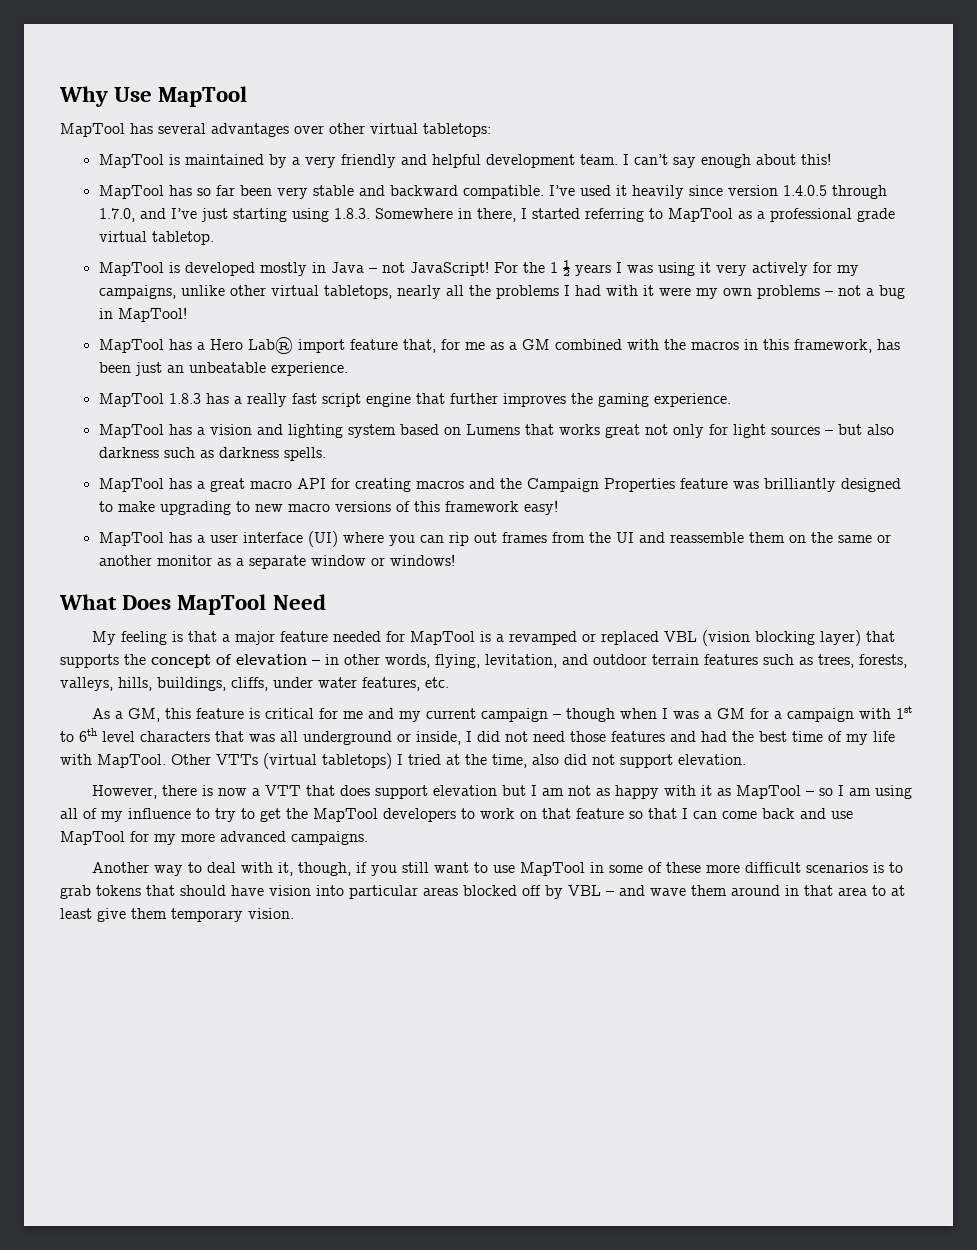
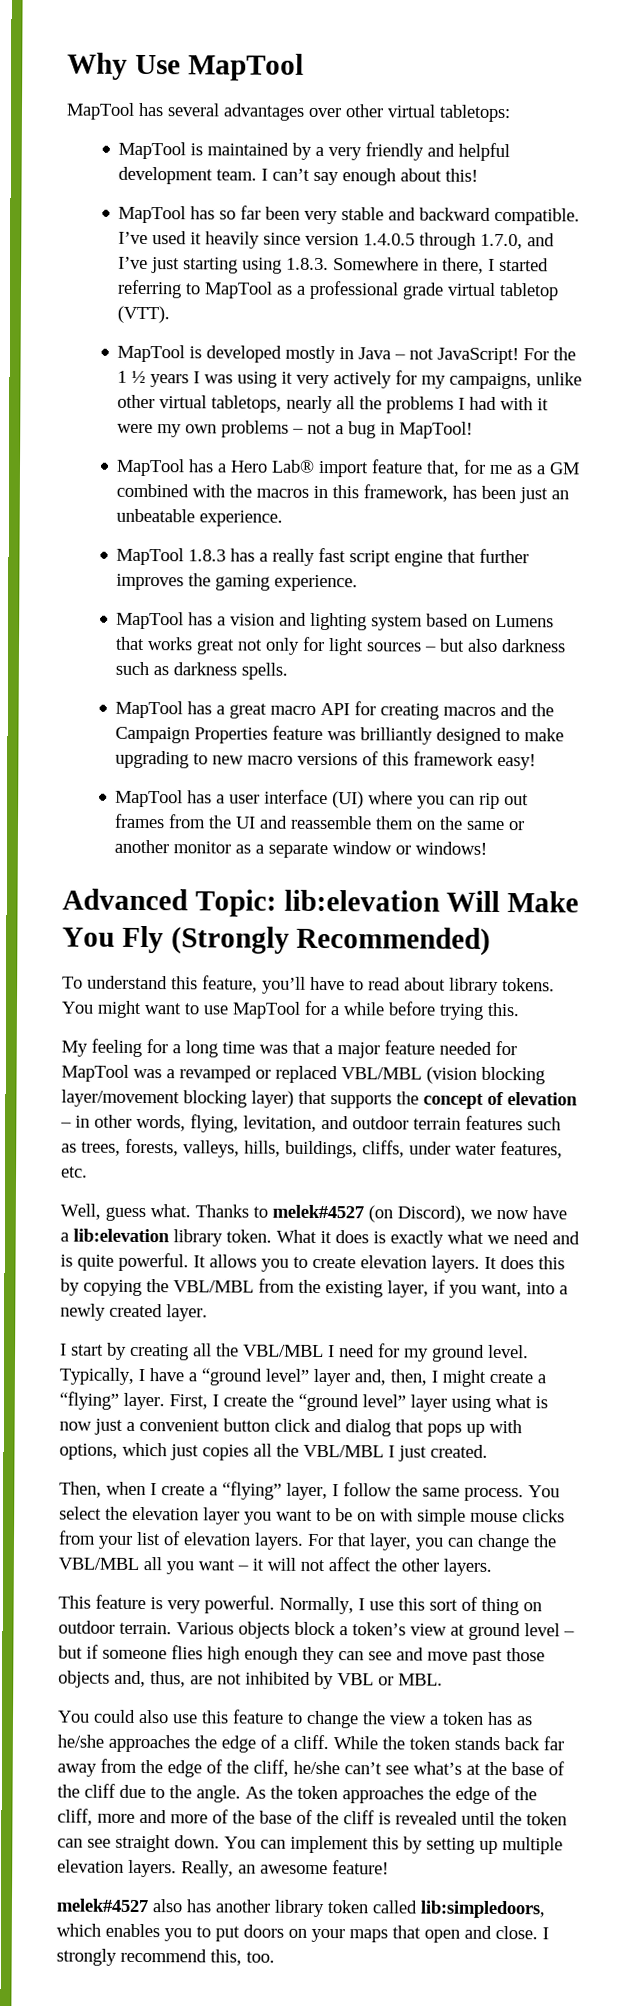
- I’ve used it heavily since version 1.4.0.5 through 1.7.0, and I’ve just starting using 1.8.3. Somewhere in there, I started referring to MapTool as a professional grade virtual tabletop.
+ I’ve used it heavily since version 1.4.0.5 through 1.7.0, and I’ve just starting using 1.8.3. Somewhere in there, I started referring to MapTool as a professional grade virtual tabletop (VTT).
- What Does MapTool Need
- My feeling is that a major feature needed for MapTool is a revamped or replaced VBL (vision blocking layer) that supports the concept of elevation – in other words, flying, levitation, and outdoor terrain features such as trees, forests, valleys, hills, buildings, cliffs, under water features, etc.
+ Advanced Topic: lib:elevation Will Make You Fly (Strongly Recommended)
+ To understand this feature, you’ll have to read about library tokens. You might want to use MapTool for a while before trying this.
+ My feeling for a long time was that a major feature needed for MapTool was a revamped or replaced VBL/MBL (vision blocking layer/movement blocking layer) that supports the concept of elevation – in other words, flying, levitation, and outdoor terrain features such as trees, forests, valleys, hills, buildings, cliffs, under water features, etc.
- As a GM, this feature is critical for me and my current campaign – though when I was a GM for a campaign with 1st to 6th level characters that was all underground or inside, I did not need those features and had the best time of my life with MapTool. Other VTTs (virtual tabletops) I tried at the time, also did not support elevation.
- However, there is now a VTT that does support elevation but I am not as happy with it as MapTool – so I am using all of my influence to try to get the MapTool developers to work on that feature so that I can come back and use MapTool for my more advanced campaigns.
- Another way to deal with it, though, if you still want to use MapTool in some of these more difficult scenarios is to grab tokens that should have vision into particular areas blocked off by VBL – and wave them around in that area to at least give them temporary vision.
+ Well, guess what. Thanks to melek#4527 (on Discord), we now have a lib:elevation library token. What it does is exactly what we need and is quite powerful. It allows you to create elevation layers. It does this by copying the VBL/MBL from the existing layer, if you want, into a newly created layer.
+ I start by creating all the VBL/MBL I need for my ground level. Typically, I have a “ground level” layer and, then, I might create a “flying” layer. First, I create the “ground level” layer using what is now just a convenient button click and dialog that pops up with options, which just copies all the VBL/MBL I just created.
+ Then, when I create a “flying” layer, I follow the same process. You select the elevation layer you want to be on with simple mouse clicks from your list of elevation layers. For that layer, you can change the VBL/MBL all you want – it will not affect the other layers.
+ This feature is very powerful. Normally, I use this sort of thing on outdoor terrain. Various objects block a token’s view at ground level – but if someone flies high enough they can see and move past those objects and, thus, are not inhibited by VBL or MBL.
+ You could also use this feature to change the view a token has as he/she approaches the edge of a cliff. While the token stands back far away from the edge of the cliff, he/she can’t see what’s at the base of the cliff due to the angle. As the token approaches the edge of the cliff, more and more of the base of the cliff is revealed until the token can see straight down. You can implement this by setting up multiple elevation layers. Really, an awesome feature!
+ melek#4527 also has another library token called lib:simpledoors, which enables you to put doors on your maps that open and close. I strongly recommend this, too.

